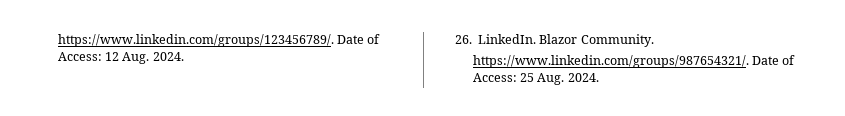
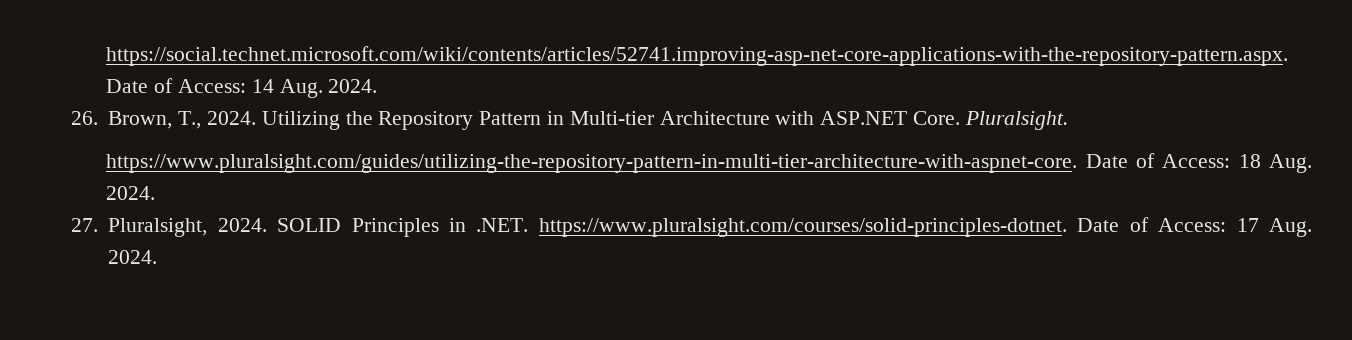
- https://www.linkedin.com/groups/123456789/. Date of Access: 12 Aug. 2024.
+ https://social.technet.microsoft.com/wiki/contents/articles/52741.improving-asp-net-core-applications-with-the-repository-pattern.aspx. Date of Access: 14 Aug. 2024.
- 26. LinkedIn. Blazor Community.
- https://www.linkedin.com/groups/987654321/. Date of Access: 25 Aug. 2024.
+ 26. Brown, T., 2024. Utilizing the Repository Pattern in Multi-tier Architecture with ASP.NET Core. Pluralsight.
+ https://www.pluralsight.com/guides/utilizing-the-repository-pattern-in-multi-tier-architecture-with-aspnet-core. Date of Access: 18 Aug. 2024.
+ 27. Pluralsight, 2024. SOLID Principles in .NET. https://www.pluralsight.com/courses/solid-principles-dotnet. Date of Access: 17 Aug. 2024.

